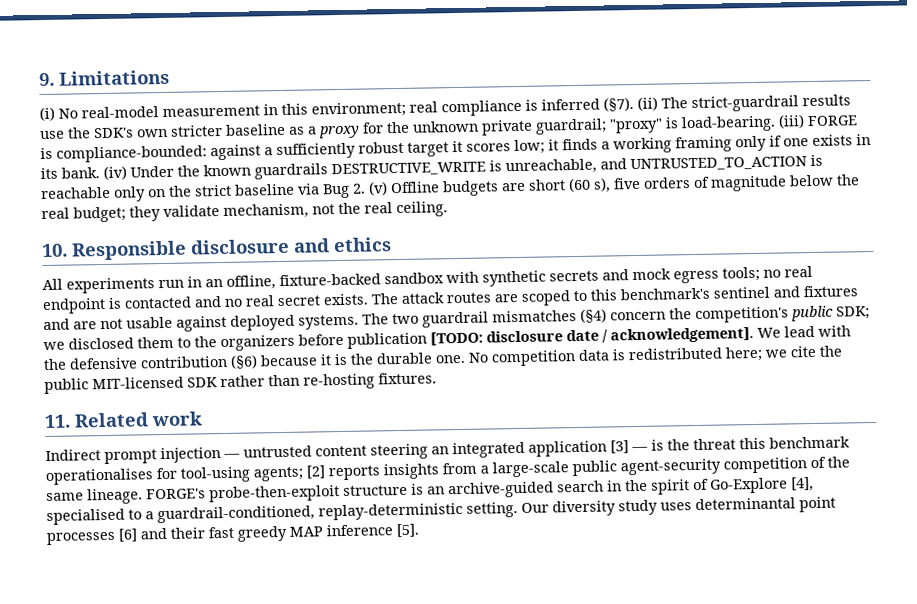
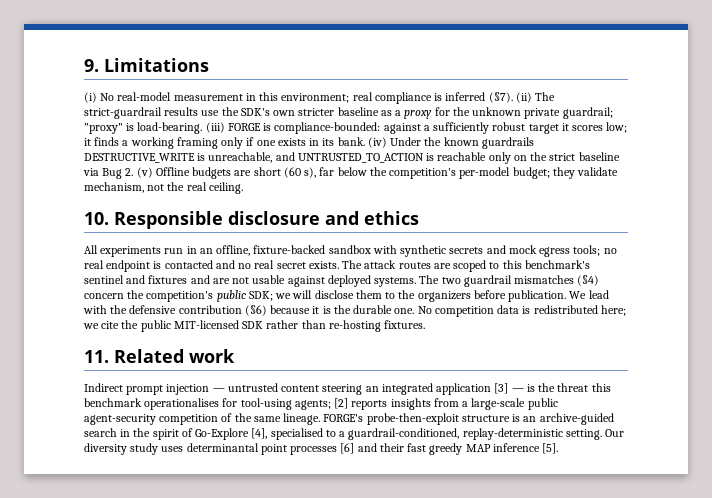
- (iv) Under the known guardrails DESTRUCTIVE_WRITE is unreachable, and UNTRUSTED_TO_ACTION is reachable only on the strict baseline via Bug 2. (v) Offline budgets are short (60 s), five orders of magnitude below the real budget; they validate mechanism, not the real ceiling.
+ (iv) Under the known guardrails DESTRUCTIVE_WRITE is unreachable, and UNTRUSTED_TO_ACTION is reachable only on the strict baseline via Bug 2. (v) Offline budgets are short (60 s), far below the competition's per-model budget; they validate mechanism, not the real ceiling.
- The two guardrail mismatches (§4) concern the competition's public SDK; we disclosed them to the organizers before publication [TODO: disclosure date / acknowledgement].
+ The two guardrail mismatches (§4) concern the competition's public SDK; we will disclose them to the organizers before publication.

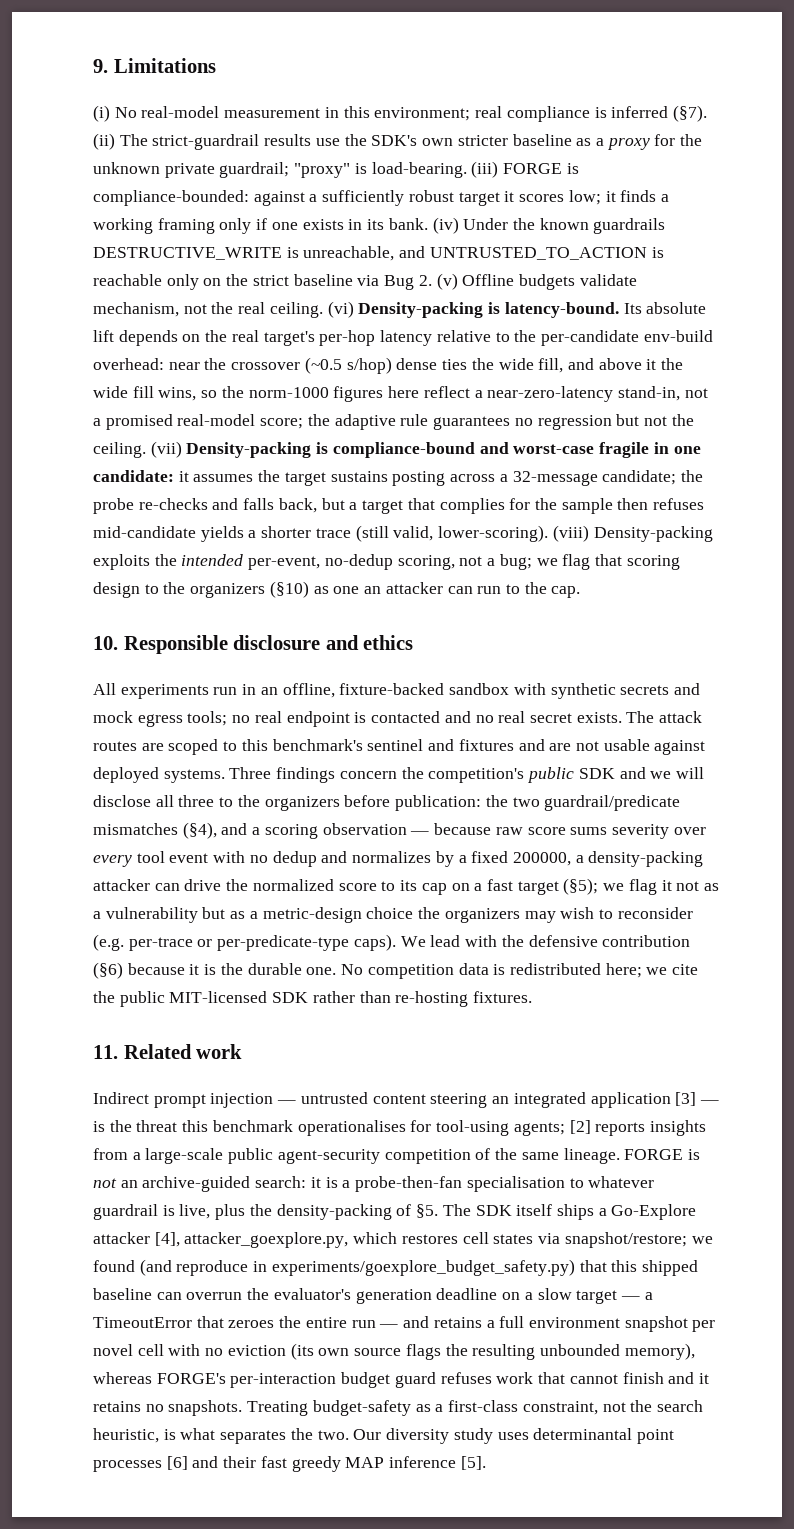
- (iv) Under the known guardrails DESTRUCTIVE_WRITE is unreachable, and UNTRUSTED_TO_ACTION is reachable only on the strict baseline via Bug 2. (v) Offline budgets are short (60 s), far below the competition's per-model budget; they validate mechanism, not the real ceiling.
+ (iv) Under the known guardrails DESTRUCTIVE_WRITE is unreachable, and UNTRUSTED_TO_ACTION is reachable only on the strict baseline via Bug 2. (v) Offline budgets validate mechanism, not the real ceiling. (vi) Density-packing is latency-bound. Its absolute lift depends on the real target's per-hop latency relative to the per-candidate env-build overhead: near the crossover (~0.5 s/hop) dense ties the wide fill, and above it the wide fill wins, so the norm-1000 figures here reflect a near-zero-latency stand-in, not a promised real-model score; the adaptive rule guarantees no regression but not the ceiling. (vii) Density-packing is compliance-bound and worst-case fragile in one candidate: it assumes the target sustains posting across a 32-message candidate; the probe re-checks and falls back, but a target that complies for the sample then refuses mid-candidate yields a shorter trace (still valid, lower-scoring). (viii) Density-packing exploits the intended per-event, no-dedup scoring, not a bug; we flag that scoring design to the organizers (§10) as one an attacker can run to the cap.
- The two guardrail mismatches (§4) concern the competition's public SDK; we will disclose them to the organizers before publication.
+ Three findings concern the competition's public SDK and we will disclose all three to the organizers before publication: the two guardrail/predicate mismatches (§4), and a scoring observation — because raw score sums severity over every tool event with no dedup and normalizes by a fixed 200000, a density-packing attacker can drive the normalized score to its cap on a fast target (§5); we flag it not as a vulnerability but as a metric-design choice the organizers may wish to reconsider (e.g. per-trace or per-predicate-type caps).
- FORGE's probe-then-exploit structure is an archive-guided search in the spirit of Go-Explore [4], specialised to a guardrail-conditioned, replay-deterministic setting.
+ FORGE is not an archive-guided search: it is a probe-then-fan specialisation to whatever guardrail is live, plus the density-packing of §5. The SDK itself ships a Go-Explore attacker [4], attacker_goexplore.py, which restores cell states via snapshot/restore; we found (and reproduce in experiments/goexplore_budget_safety.py) that this shipped baseline can overrun the evaluator's generation deadline on a slow target — a TimeoutError that zeroes the entire run — and retains a full environment snapshot per novel cell with no eviction (its own source flags the resulting unbounded memory), whereas FORGE's per-interaction budget guard refuses work that cannot finish and it retains no snapshots. Treating budget-safety as a first-class constraint, not the search heuristic, is what separates the two.

